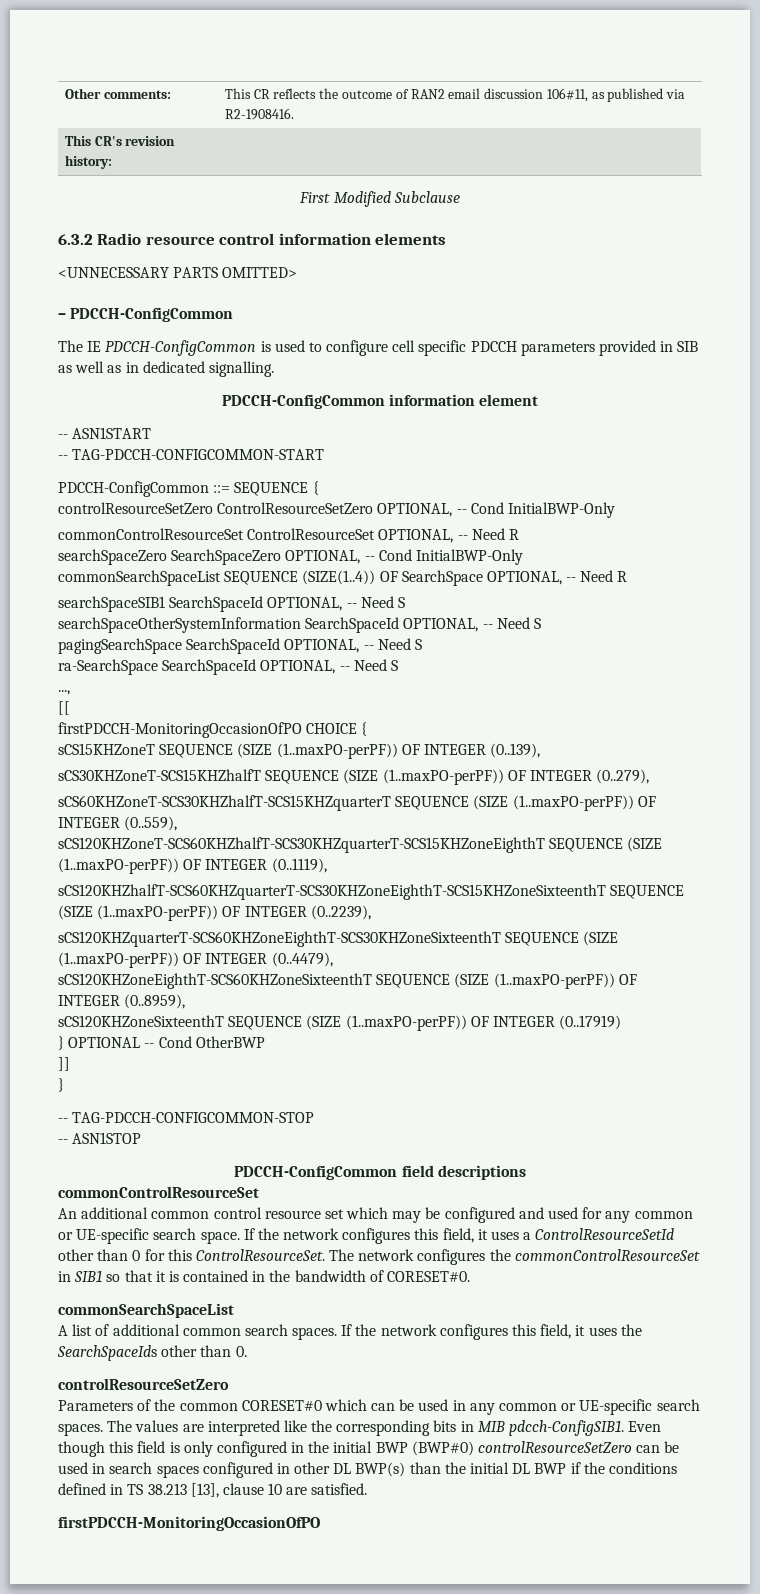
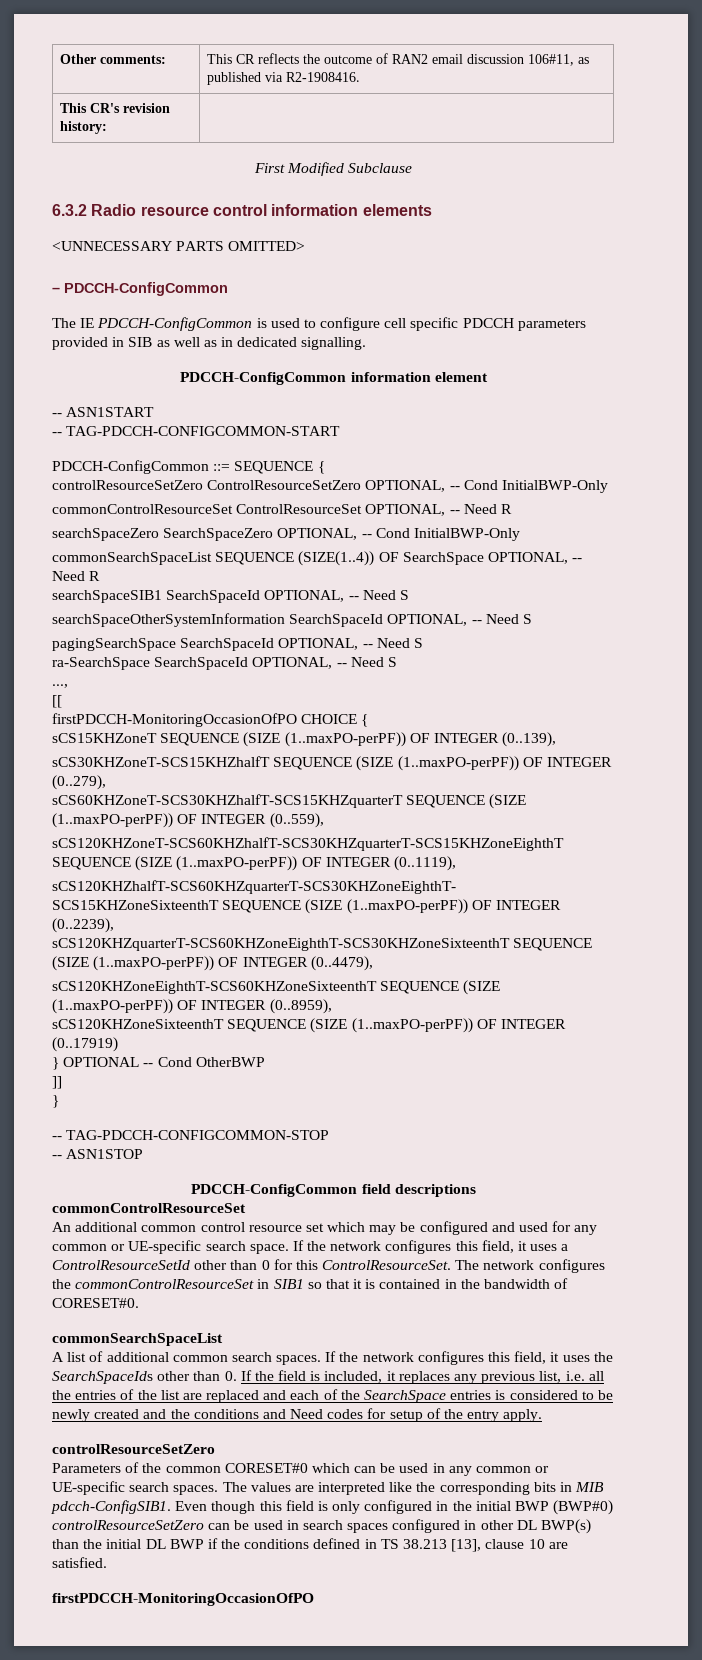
- If the network configures this field, it uses the SearchSpaceIds other than 0.
+ If the network configures this field, it uses the SearchSpaceIds other than 0. If the field is included, it replaces any previous list, i.e. all the entries of the list are replaced and each of the SearchSpace entries is considered to be newly created and the conditions and Need codes for setup of the entry apply.

